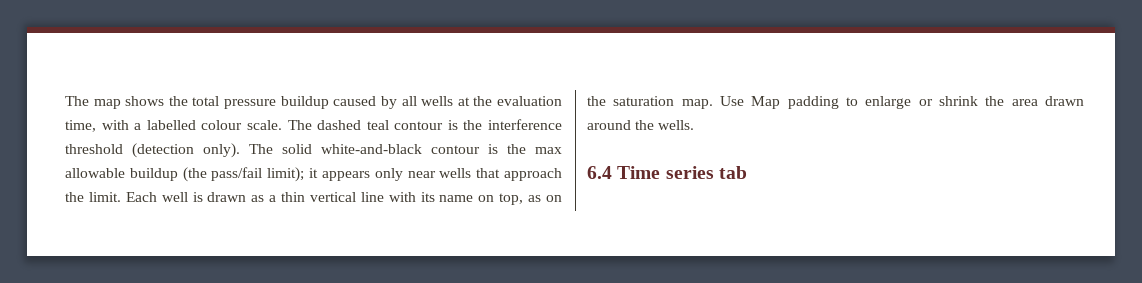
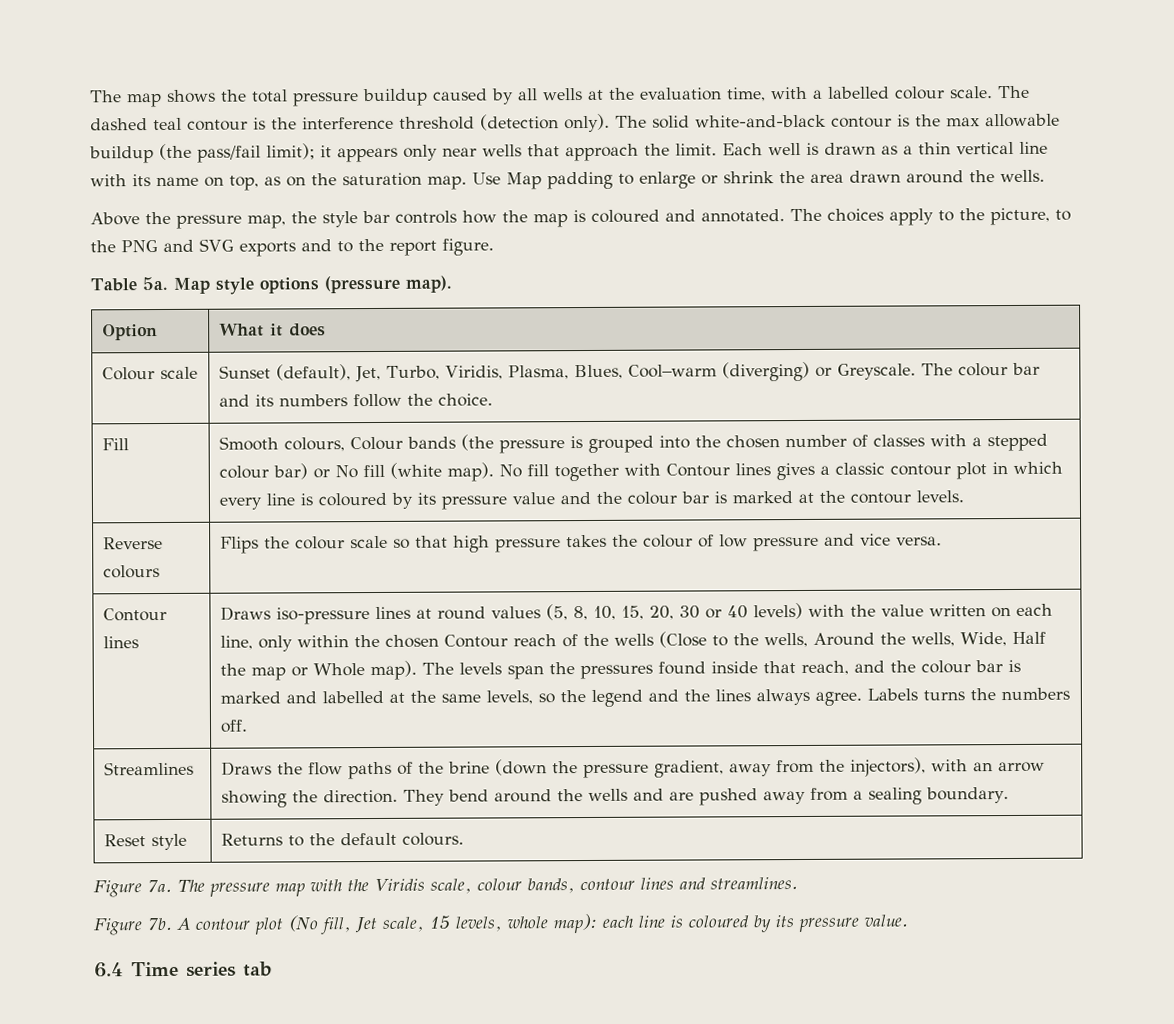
+ Above the pressure map, the style bar controls how the map is coloured and annotated. The choices apply to the picture, to the PNG and SVG exports and to the report figure.
+ Table 5a. Map style options (pressure map).
+ Option | What it does
+ Colour scale | Sunset (default), Jet, Turbo, Viridis, Plasma, Blues, Cool–warm (diverging) or Greyscale. The colour bar and its numbers follow the choice.
+ Fill | Smooth colours, Colour bands (the pressure is grouped into the chosen number of classes with a stepped colour bar) or No fill (white map). No fill together with Contour lines gives a classic contour plot in which every line is coloured by its pressure value and the colour bar is marked at the contour levels.
+ Reverse colours | Flips the colour scale so that high pressure takes the colour of low pressure and vice versa.
+ Contour lines | Draws iso-pressure lines at round values (5, 8, 10, 15, 20, 30 or 40 levels) with the value written on each line, only within the chosen Contour reach of the wells (Close to the wells, Around the wells, Wide, Half the map or Whole map). The levels span the pressures found inside that reach, and the colour bar is marked and labelled at the same levels, so the legend and the lines always agree. Labels turns the numbers off.
+ Streamlines | Draws the flow paths of the brine (down the pressure gradient, away from the injectors), with an arrow showing the direction. They bend around the wells and are pushed away from a sealing boundary.
+ Reset style | Returns to the default colours.
+ Figure 7a. The pressure map with the Viridis scale, colour bands, contour lines and streamlines.
+ Figure 7b. A contour plot (No fill, Jet scale, 15 levels, whole map): each line is coloured by its pressure value.

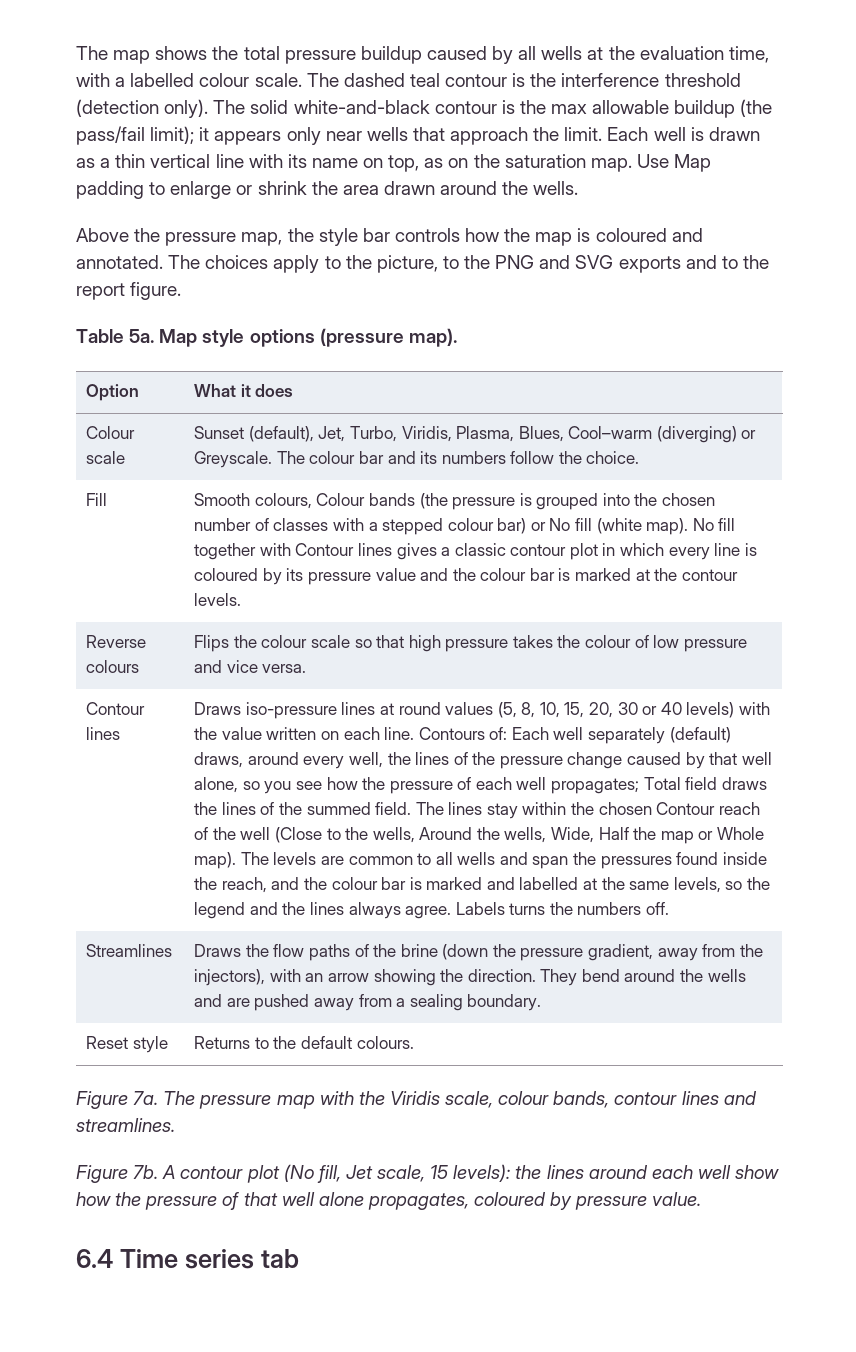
- Draws iso-pressure lines at round values (5, 8, 10, 15, 20, 30 or 40 levels) with the value written on each line, only within the chosen Contour reach of the wells (Close to the wells, Around the wells, Wide, Half the map or Whole map).
+ Draws iso-pressure lines at round values (5, 8, 10, 15, 20, 30 or 40 levels) with the value written on each line. Contours of: Each well separately (default) draws, around every well, the lines of the pressure change caused by that well alone, so you see how the pressure of each well propagates; Total field draws the lines of the summed field. The lines stay within the chosen Contour reach of the well (Close to the wells, Around the wells, Wide, Half the map or Whole map).
- The levels span the pressures found inside that reach, and the colour bar is marked and labelled at the same levels, so the legend and the lines always agree.
+ The levels are common to all wells and span the pressures found inside the reach, and the colour bar is marked and labelled at the same levels, so the legend and the lines always agree.
- A contour plot (No fill, Jet scale, 15 levels, whole map): each line is coloured by its pressure value.
+ A contour plot (No fill, Jet scale, 15 levels): the lines around each well show how the pressure of that well alone propagates, coloured by pressure value.

